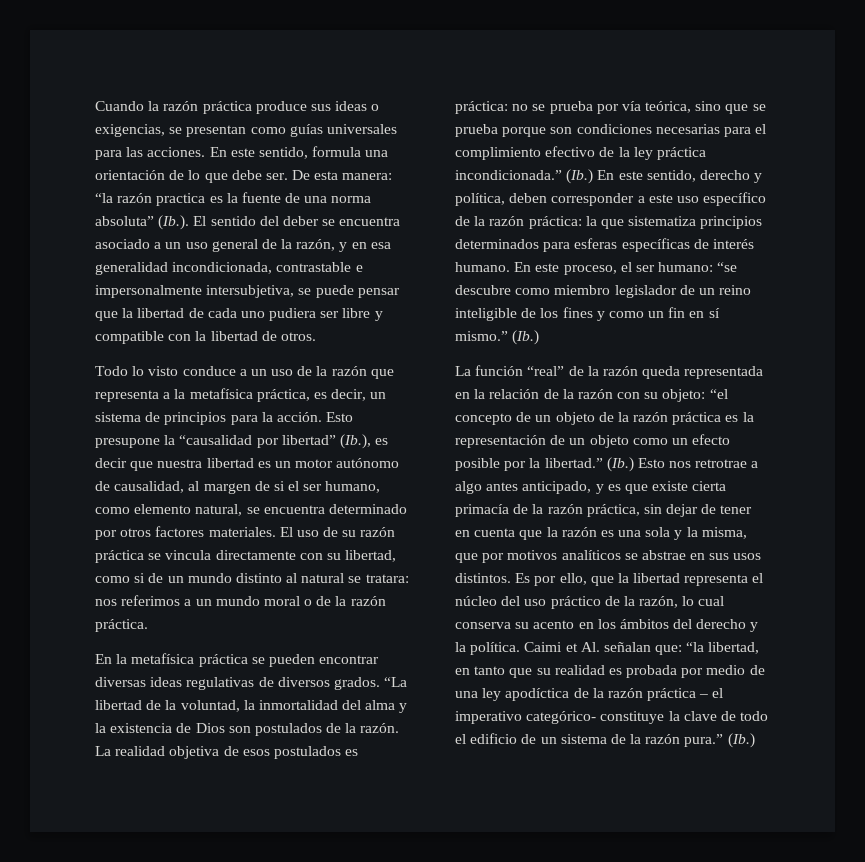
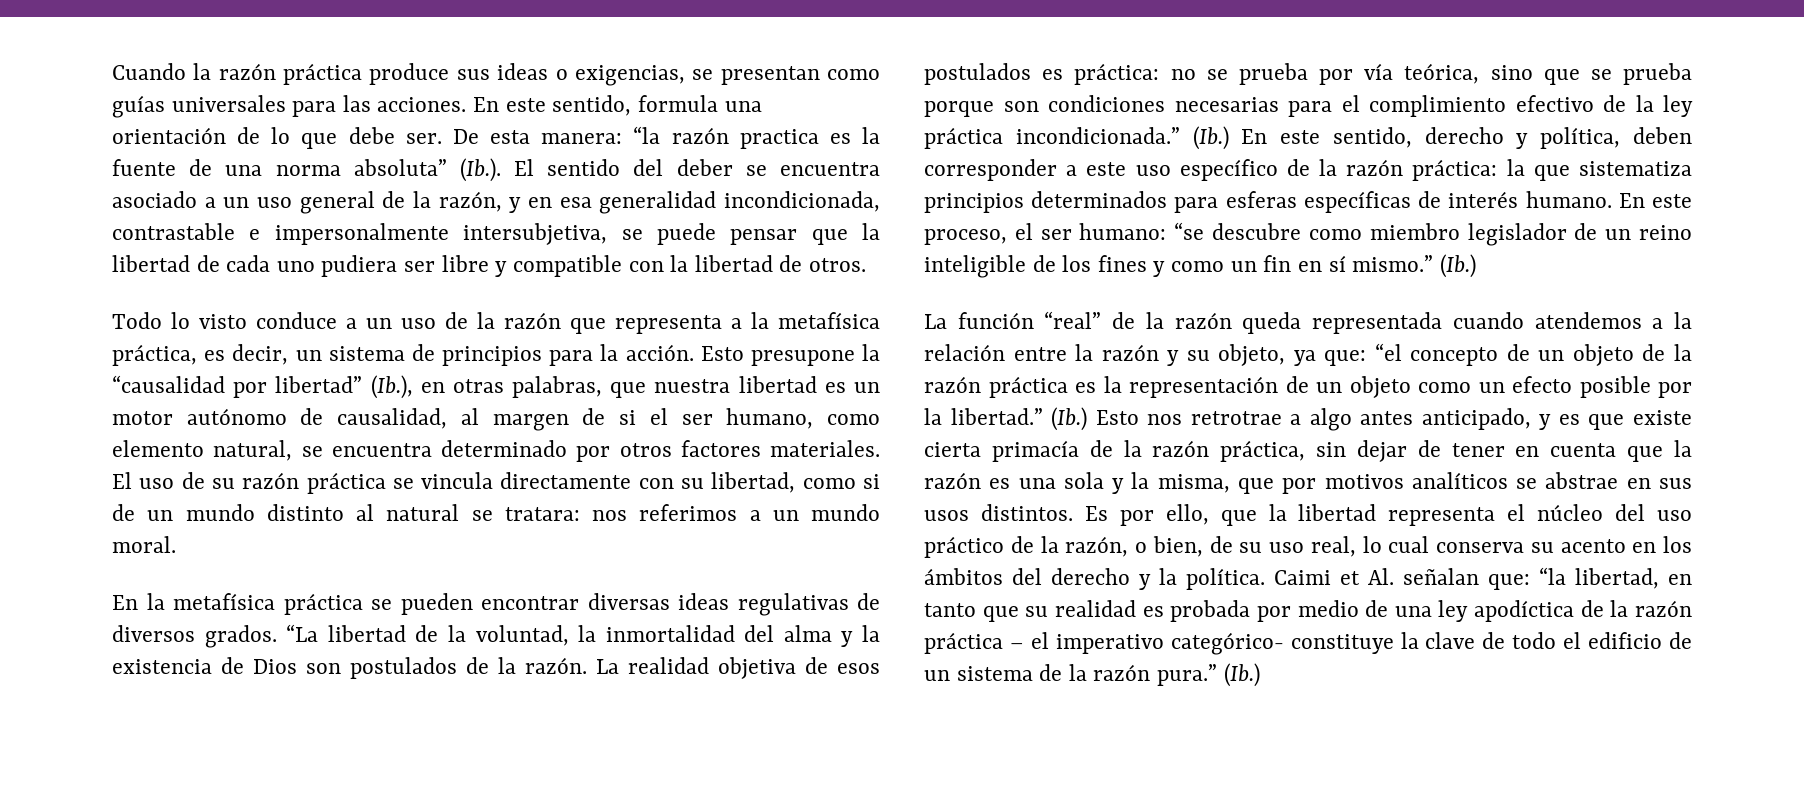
- Esto presupone la “causalidad por libertad” (Ib.), es decir que nuestra libertad es un motor autónomo de causalidad, al margen de si el ser humano, como elemento natural, se encuentra determinado por otros factores materiales.
+ Esto presupone la “causalidad por libertad” (Ib.), en otras palabras, que nuestra libertad es un motor autónomo de causalidad, al margen de si el ser humano, como elemento natural, se encuentra determinado por otros factores materiales.
- El uso de su razón práctica se vincula directamente con su libertad, como si de un mundo distinto al natural se tratara: nos referimos a un mundo moral o de la razón práctica.
+ El uso de su razón práctica se vincula directamente con su libertad, como si de un mundo distinto al natural se tratara: nos referimos a un mundo moral.
- La función “real” de la razón queda representada en la relación de la razón con su objeto: “el concepto de un objeto de la razón práctica es la representación de un objeto como un efecto posible por la libertad.”
+ La función “real” de la razón queda representada cuando atendemos a la relación entre la razón y su objeto, ya que: “el concepto de un objeto de la razón práctica es la representación de un objeto como un efecto posible por la libertad.”
- Es por ello, que la libertad representa el núcleo del uso práctico de la razón, lo cual conserva su acento en los ámbitos del derecho y la política.
+ Es por ello, que la libertad representa el núcleo del uso práctico de la razón, o bien, de su uso real, lo cual conserva su acento en los ámbitos del derecho y la política.

